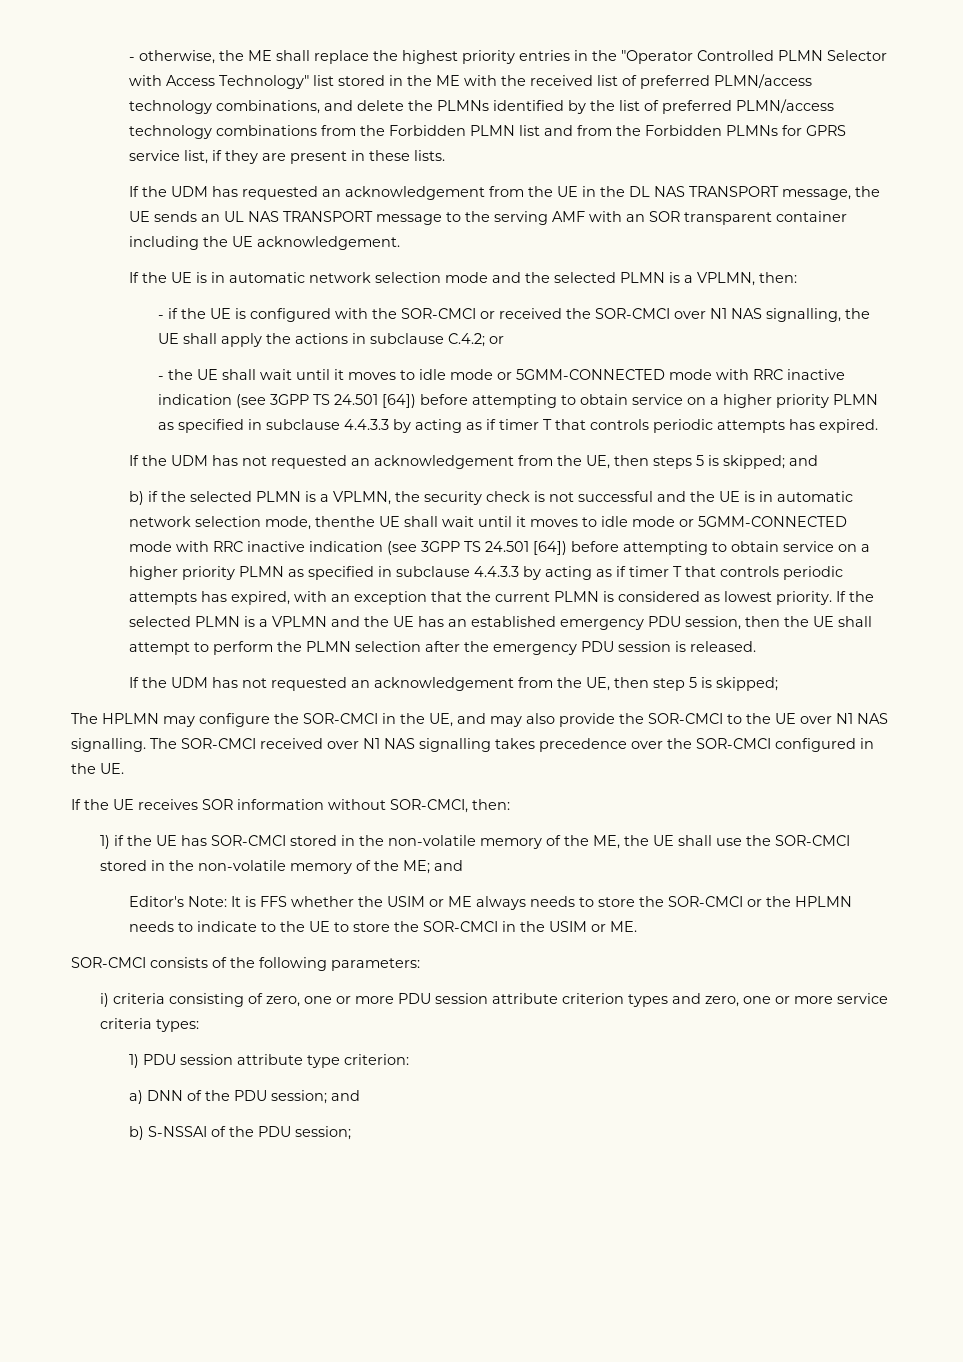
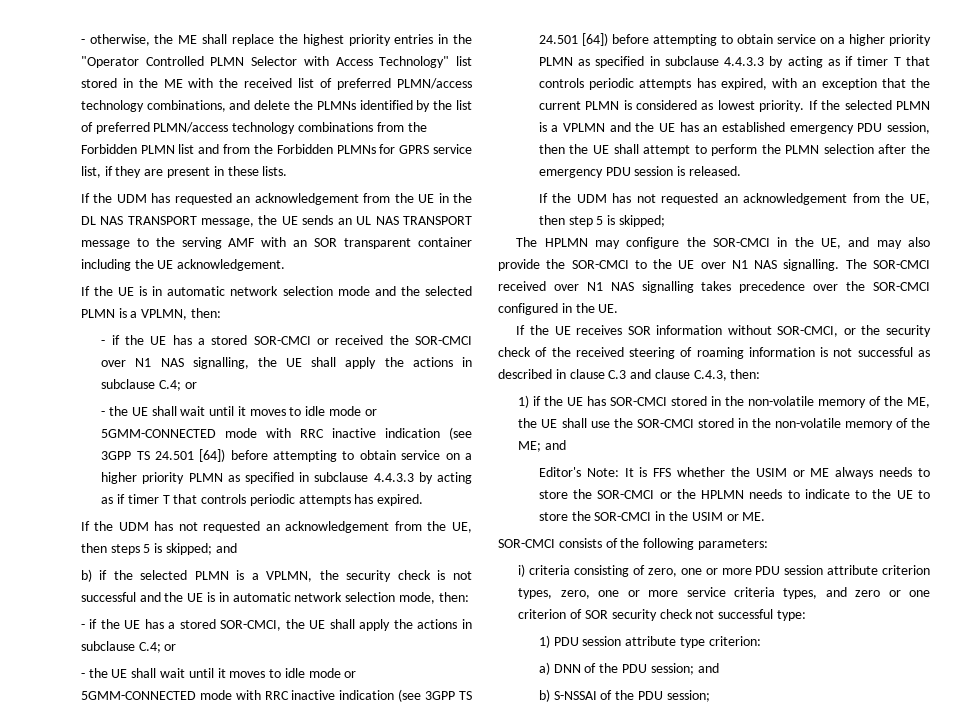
- - if the UE is configured with the SOR-CMCI or received the SOR-CMCI over N1 NAS signalling, the UE shall apply the actions in subclause C.4.2; or
+ - if the UE has a stored SOR-CMCI or received the SOR-CMCI over N1 NAS signalling, the UE shall apply the actions in subclause C.4; or
- b) if the selected PLMN is a VPLMN, the security check is not successful and the UE is in automatic network selection mode, thenthe UE shall wait until it moves to idle mode or 5GMM-CONNECTED mode with RRC inactive indication (see 3GPP TS 24.501 [64]) before attempting to obtain service on a higher priority PLMN as specified in subclause 4.4.3.3 by acting as if timer T that controls periodic attempts has expired, with an exception that the current PLMN is considered as lowest priority.
+ b) if the selected PLMN is a VPLMN, the security check is not successful and the UE is in automatic network selection mode, then:
+ - if the UE has a stored SOR-CMCI, the UE shall apply the actions in subclause C.4; or
+ - the UE shall wait until it moves to idle mode or 5GMM-CONNECTED mode with RRC inactive indication (see 3GPP TS 24.501 [64]) before attempting to obtain service on a higher priority PLMN as specified in subclause 4.4.3.3 by acting as if timer T that controls periodic attempts has expired, with an exception that the current PLMN is considered as lowest priority.
- If the UE receives SOR information without SOR-CMCI, then:
+ If the UE receives SOR information without SOR-CMCI, or the security check of the received steering of roaming information is not successful as described in clause C.3 and clause C.4.3, then:
- i) criteria consisting of zero, one or more PDU session attribute criterion types and zero, one or more service criteria types:
+ i) criteria consisting of zero, one or more PDU session attribute criterion types, zero, one or more service criteria types, and zero or one criterion of SOR security check not successful type:

